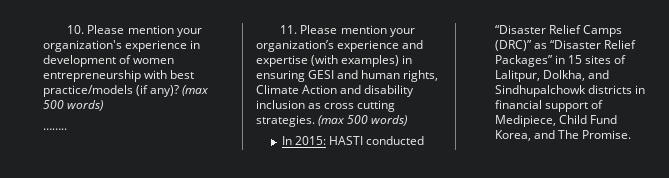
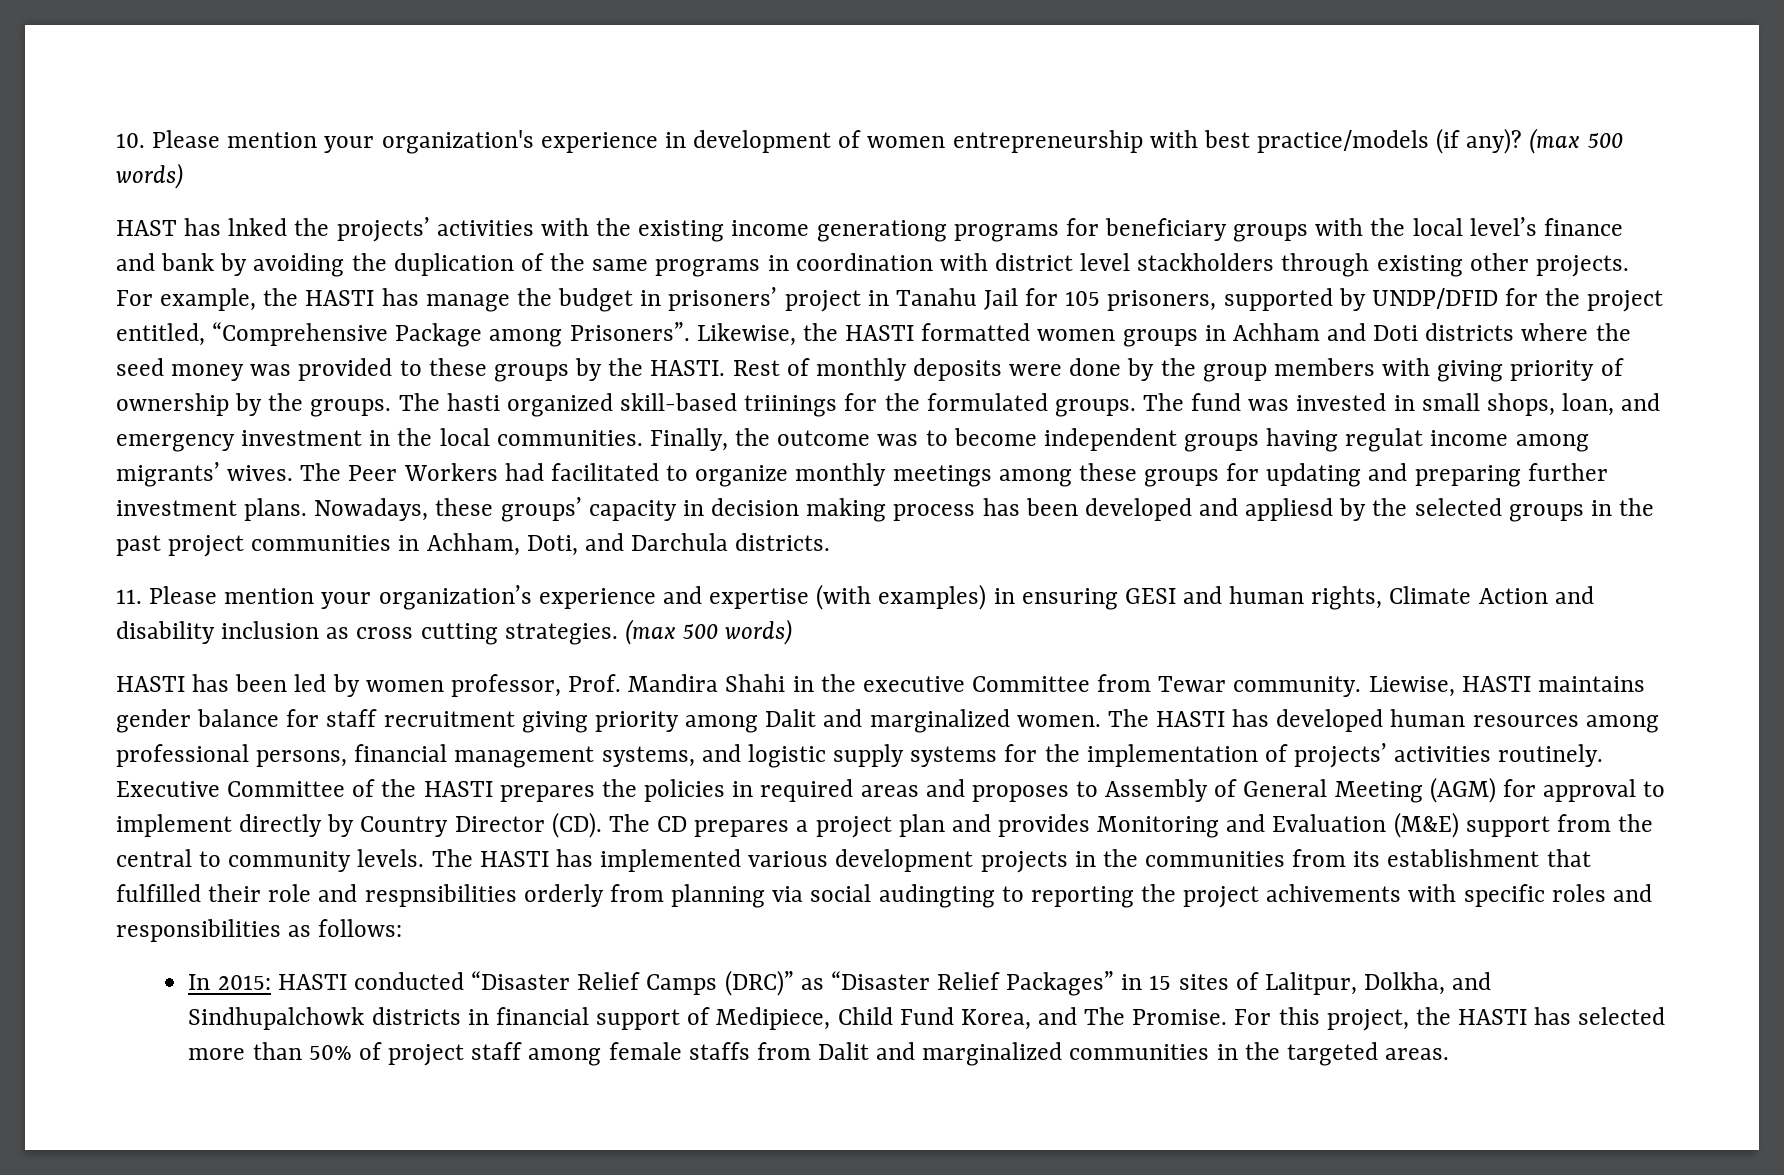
- ……..
+ HAST has lnked the projects’ activities with the existing income generationg programs for beneficiary groups with the local level’s finance and bank by avoiding the duplication of the same programs in coordination with district level stackholders through existing other projects. For example, the HASTI has manage the budget in prisoners’ project in Tanahu Jail for 105 prisoners, supported by UNDP/DFID for the project entitled, “Comprehensive Package among Prisoners”. Likewise, the HASTI formatted women groups in Achham and Doti districts where the seed money was provided to these groups by the HASTI. Rest of monthly deposits were done by the group members with giving priority of ownership by the groups. The hasti organized skill-based triinings for the formulated groups. The fund was invested in small shops, loan, and emergency investment in the local communities. Finally, the outcome was to become independent groups having regulat income among migrants’ wives. The Peer Workers had facilitated to organize monthly meetings among these groups for updating and preparing further investment plans. Nowadays, these groups’ capacity in decision making process has been developed and appliesd by the selected groups in the past project communities in Achham, Doti, and Darchula districts.
+ HASTI has been led by women professor, Prof. Mandira Shahi in the executive Committee from Tewar community. Liewise, HASTI maintains gender balance for staff recruitment giving priority among Dalit and marginalized women. The HASTI has developed human resources among professional persons, financial management systems, and logistic supply systems for the implementation of projects’ activities routinely. Executive Committee of the HASTI prepares the policies in required areas and proposes to Assembly of General Meeting (AGM) for approval to implement directly by Country Director (CD). The CD prepares a project plan and provides Monitoring and Evaluation (M&E) support from the central to community levels. The HASTI has implemented various development projects in the communities from its establishment that fulfilled their role and respnsibilities orderly from planning via social audingting to reporting the project achivements with specific roles and responsibilities as follows:
+ For this project, the HASTI has selected more than 50% of project staff among female staffs from Dalit and marginalized communities in the targeted areas.

